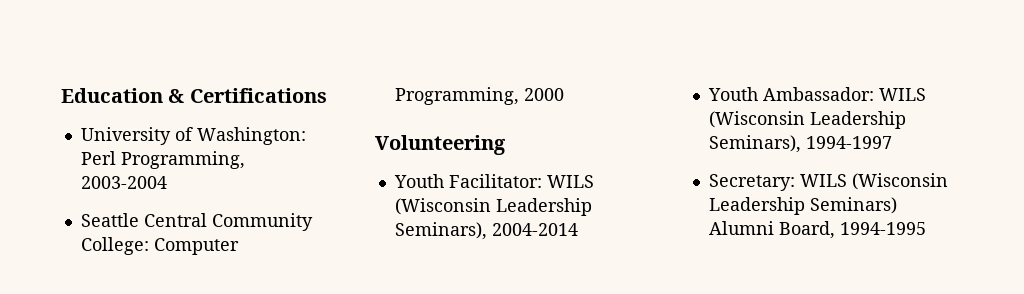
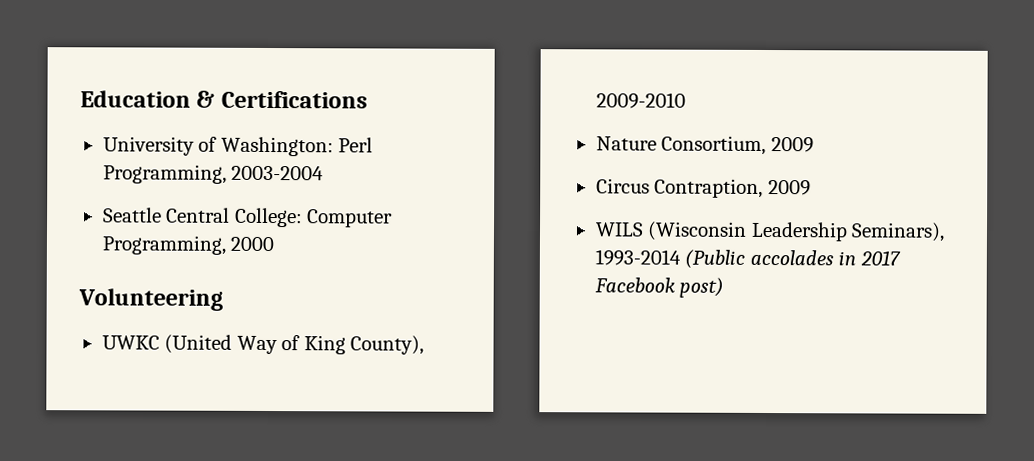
- Seattle Central Community College: Computer Programming, 2000
+ Seattle Central College: Computer Programming, 2000
- Youth Facilitator: WILS (Wisconsin Leadership Seminars), 2004-2014
- Youth Ambassador: WILS (Wisconsin Leadership Seminars), 1994-1997
- Secretary: WILS (Wisconsin Leadership Seminars) Alumni Board, 1994-1995
+ UWKC (United Way of King County), 2009-2010
+ Nature Consortium, 2009
+ Circus Contraption, 2009
+ WILS (Wisconsin Leadership Seminars), 1993-2014 (Public accolades in 2017 Facebook post)

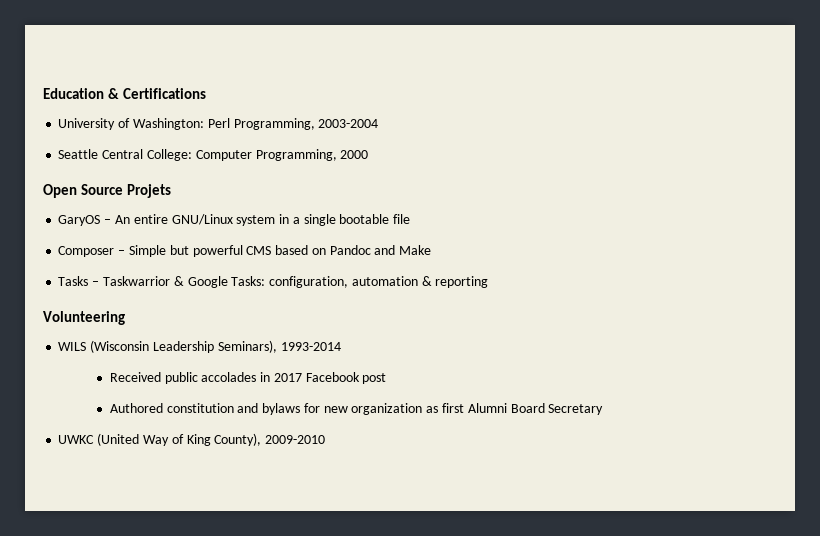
+ Open Source Projets
+ GaryOS – An entire GNU/Linux system in a single bootable file
+ Composer – Simple but powerful CMS based on Pandoc and Make
+ Tasks – Taskwarrior & Google Tasks: configuration, automation & reporting
  Volunteering
+ WILS (Wisconsin Leadership Seminars), 1993-2014
+ Received public accolades in 2017 Facebook post
+ Authored constitution and bylaws for new organization as first Alumni Board Secretary
- Nature Consortium, 2009
- Circus Contraption, 2009
- WILS (Wisconsin Leadership Seminars), 1993-2014 (Public accolades in 2017 Facebook post)

